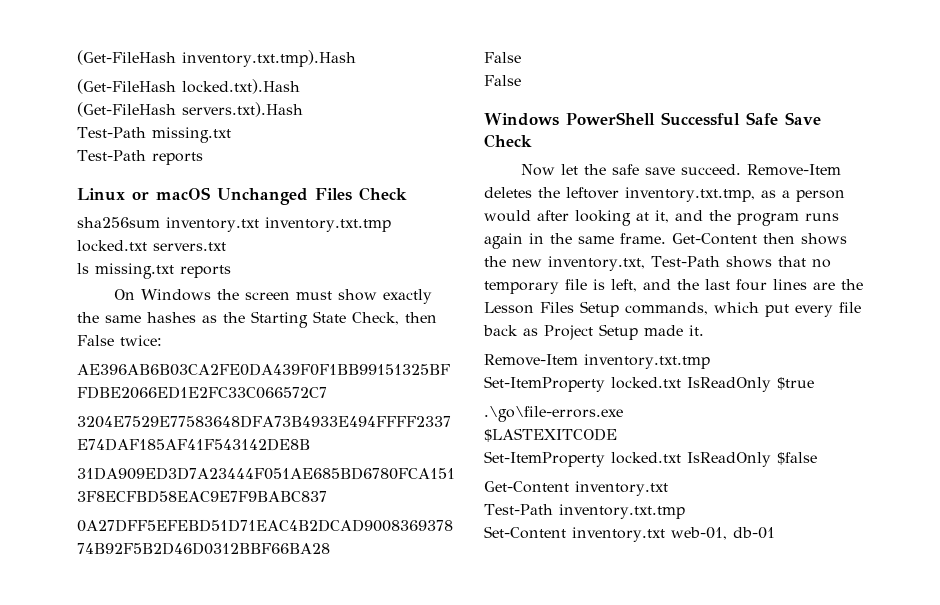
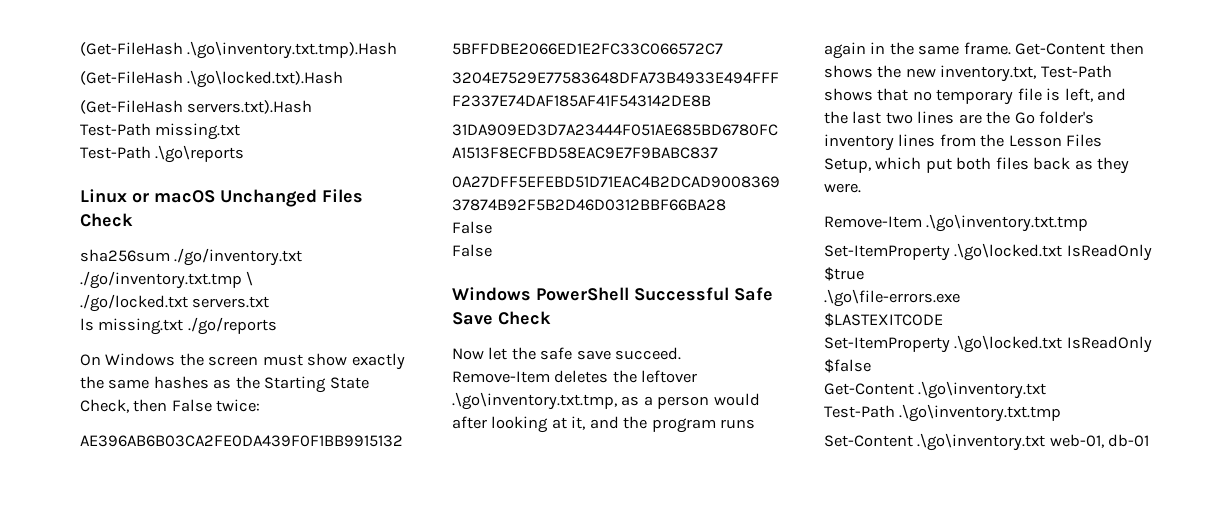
- (Get-FileHash inventory.txt.tmp).Hash
- (Get-FileHash locked.txt).Hash
+ (Get-FileHash .\go\inventory.txt.tmp).Hash
+ (Get-FileHash .\go\locked.txt).Hash
- Test-Path reports
+ Test-Path .\go\reports
- sha256sum inventory.txt inventory.txt.tmp locked.txt servers.txt
+ sha256sum ./go/inventory.txt ./go/inventory.txt.tmp \
+ ./go/locked.txt servers.txt
- ls missing.txt reports
+ ls missing.txt ./go/reports
- Remove-Item deletes the leftover inventory.txt.tmp, as a person would after looking at it, and the program runs again in the same frame.
+ Remove-Item deletes the leftover .\go\inventory.txt.tmp, as a person would after looking at it, and the program runs again in the same frame.
- Get-Content then shows the new inventory.txt, Test-Path shows that no temporary file is left, and the last four lines are the Lesson Files Setup commands, which put every file back as Project Setup made it.
- Remove-Item inventory.txt.tmp
- Set-ItemProperty locked.txt IsReadOnly $true
+ Get-Content then shows the new inventory.txt, Test-Path shows that no temporary file is left, and the last two lines are the Go folder's inventory lines from the Lesson Files Setup, which put both files back as they were.
+ Remove-Item .\go\inventory.txt.tmp
+ Set-ItemProperty .\go\locked.txt IsReadOnly $true
- Set-ItemProperty locked.txt IsReadOnly $false
+ Set-ItemProperty .\go\locked.txt IsReadOnly $false
- Get-Content inventory.txt
- Test-Path inventory.txt.tmp
+ Get-Content .\go\inventory.txt
+ Test-Path .\go\inventory.txt.tmp
- Set-Content inventory.txt web-01, db-01
+ Set-Content .\go\inventory.txt web-01, db-01

